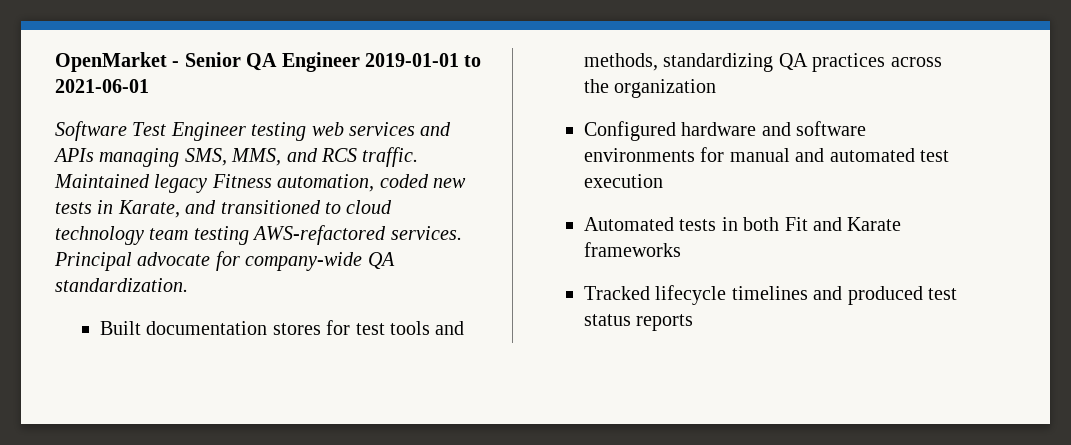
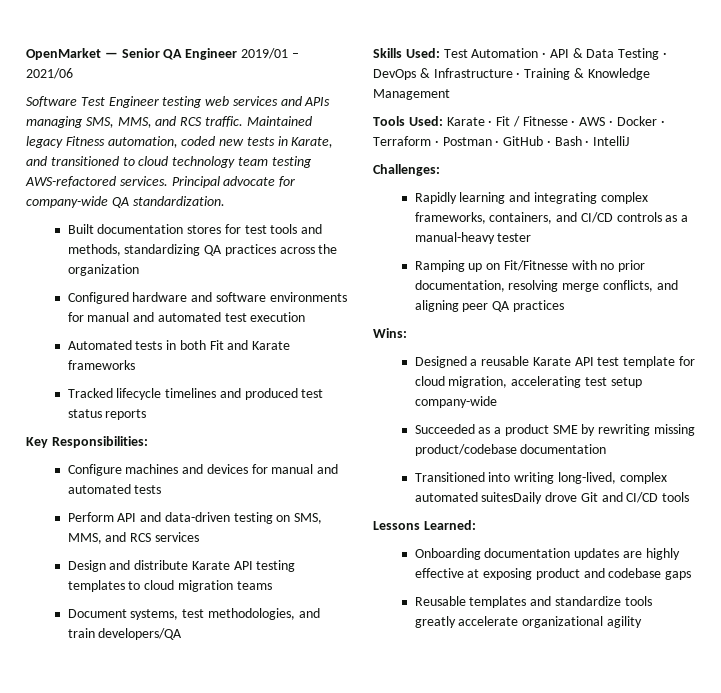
- OpenMarket - Senior QA Engineer 2019-01-01 to 2021-06-01
+ OpenMarket — Senior QA Engineer 2019/01 – 2021/06
+ Key Responsibilities:
+ Configure machines and devices for manual and automated tests
+ Perform API and data-driven testing on SMS, MMS, and RCS services
+ Design and distribute Karate API testing templates to cloud migration teams
+ Document systems, test methodologies, and train developers/QA
+ Skills Used: Test Automation · API & Data Testing · DevOps & Infrastructure · Training & Knowledge Management
+ Tools Used: Karate · Fit / Fitnesse · AWS · Docker · Terraform · Postman · GitHub · Bash · IntelliJ
+ Challenges:
+ Rapidly learning and integrating complex frameworks, containers, and CI/CD controls as a manual-heavy tester
+ Ramping up on Fit/Fitnesse with no prior documentation, resolving merge conflicts, and aligning peer QA practices
+ Wins:
+ Designed a reusable Karate API test template for cloud migration, accelerating test setup company-wide
+ Succeeded as a product SME by rewriting missing product/codebase documentation
+ Transitioned into writing long-lived, complex automated suitesDaily drove Git and CI/CD tools
+ Lessons Learned:
+ Onboarding documentation updates are highly effective at exposing product and codebase gaps
+ Reusable templates and standardize tools greatly accelerate organizational agility

